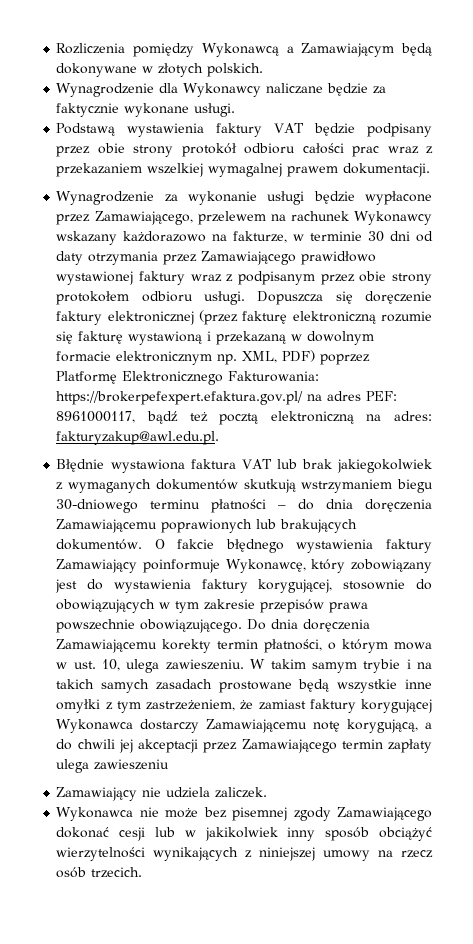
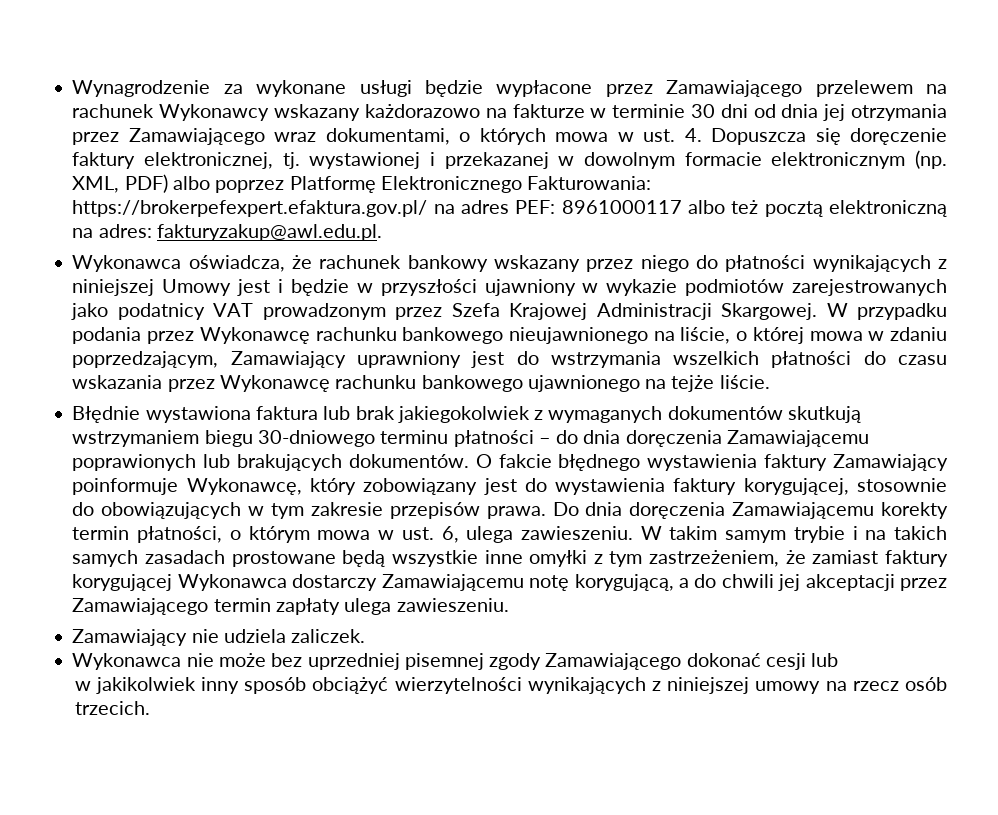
- Rozliczenia pomiędzy Wykonawcą a Zamawiającym będą dokonywane w złotych polskich.
- Wynagrodzenie dla Wykonawcy naliczane będzie za faktycznie wykonane usługi.
- Podstawą wystawienia faktury VAT będzie podpisany przez obie strony protokół odbioru całości prac wraz z przekazaniem wszelkiej wymagalnej prawem dokumentacji.
- Wynagrodzenie za wykonanie usługi będzie wypłacone przez Zamawiającego, przelewem na rachunek Wykonawcy wskazany każdorazowo na fakturze, w terminie 30 dni od daty otrzymania przez Zamawiającego prawidłowo wystawionej faktury wraz z podpisanym przez obie strony protokołem odbioru usługi. Dopuszcza się doręczenie faktury elektronicznej (przez fakturę elektroniczną rozumie się fakturę wystawioną i przekazaną w dowolnym formacie elektronicznym np. XML, PDF) poprzez Platformę Elektronicznego Fakturowania: https://brokerpefexpert.efaktura.gov.pl/ na adres PEF: 8961000117, bądź też pocztą elektroniczną na adres: fakturyzakup@awl.edu.pl.
+ Wynagrodzenie za wykonane usługi będzie wypłacone przez Zamawiającego przelewem na rachunek Wykonawcy wskazany każdorazowo na fakturze w terminie 30 dni od dnia jej otrzymania przez Zamawiającego wraz dokumentami, o których mowa w ust. 4. Dopuszcza się doręczenie faktury elektronicznej, tj. wystawionej i przekazanej w dowolnym formacie elektronicznym (np. XML, PDF) albo poprzez Platformę Elektronicznego Fakturowania: https://brokerpefexpert.efaktura.gov.pl/ na adres PEF: 8961000117 albo też pocztą elektroniczną na adres: fakturyzakup@awl.edu.pl.
+ Wykonawca oświadcza, że rachunek bankowy wskazany przez niego do płatności wynikających z niniejszej Umowy jest i będzie w przyszłości ujawniony w wykazie podmiotów zarejestrowanych jako podatnicy VAT prowadzonym przez Szefa Krajowej Administracji Skargowej. W przypadku podania przez Wykonawcę rachunku bankowego nieujawnionego na liście, o której mowa w zdaniu poprzedzającym, Zamawiający uprawniony jest do wstrzymania wszelkich płatności do czasu wskazania przez Wykonawcę rachunku bankowego ujawnionego na tejże liście.
- Błędnie wystawiona faktura VAT lub brak jakiegokolwiek z wymaganych dokumentów skutkują wstrzymaniem biegu 30-dniowego terminu płatności – do dnia doręczenia Zamawiającemu poprawionych lub brakujących dokumentów.
+ Błędnie wystawiona faktura lub brak jakiegokolwiek z wymaganych dokumentów skutkują wstrzymaniem biegu 30-dniowego terminu płatności – do dnia doręczenia Zamawiającemu poprawionych lub brakujących dokumentów.
- O fakcie błędnego wystawienia faktury Zamawiający poinformuje Wykonawcę, który zobowiązany jest do wystawienia faktury korygującej, stosownie do obowiązujących w tym zakresie przepisów prawa powszechnie obowiązującego.
+ O fakcie błędnego wystawienia faktury Zamawiający poinformuje Wykonawcę, który zobowiązany jest do wystawienia faktury korygującej, stosownie do obowiązujących w tym zakresie przepisów prawa.
- Do dnia doręczenia Zamawiającemu korekty termin płatności, o którym mowa w ust. 10, ulega zawieszeniu.
+ Do dnia doręczenia Zamawiającemu korekty termin płatności, o którym mowa w ust. 6, ulega zawieszeniu.
- W takim samym trybie i na takich samych zasadach prostowane będą wszystkie inne omyłki z tym zastrzeżeniem, że zamiast faktury korygującej Wykonawca dostarczy Zamawiającemu notę korygującą, a do chwili jej akceptacji przez Zamawiającego termin zapłaty ulega zawieszeniu
+ W takim samym trybie i na takich samych zasadach prostowane będą wszystkie inne omyłki z tym zastrzeżeniem, że zamiast faktury korygującej Wykonawca dostarczy Zamawiającemu notę korygującą, a do chwili jej akceptacji przez Zamawiającego termin zapłaty ulega zawieszeniu.
- Wykonawca nie może bez pisemnej zgody Zamawiającego dokonać cesji lub w jakikolwiek inny sposób obciążyć wierzytelności wynikających z niniejszej umowy na rzecz osób trzecich.
+ Wykonawca nie może bez uprzedniej pisemnej zgody Zamawiającego dokonać cesji lub
+ w jakikolwiek inny sposób obciążyć wierzytelności wynikających z niniejszej umowy na rzecz osób trzecich.

